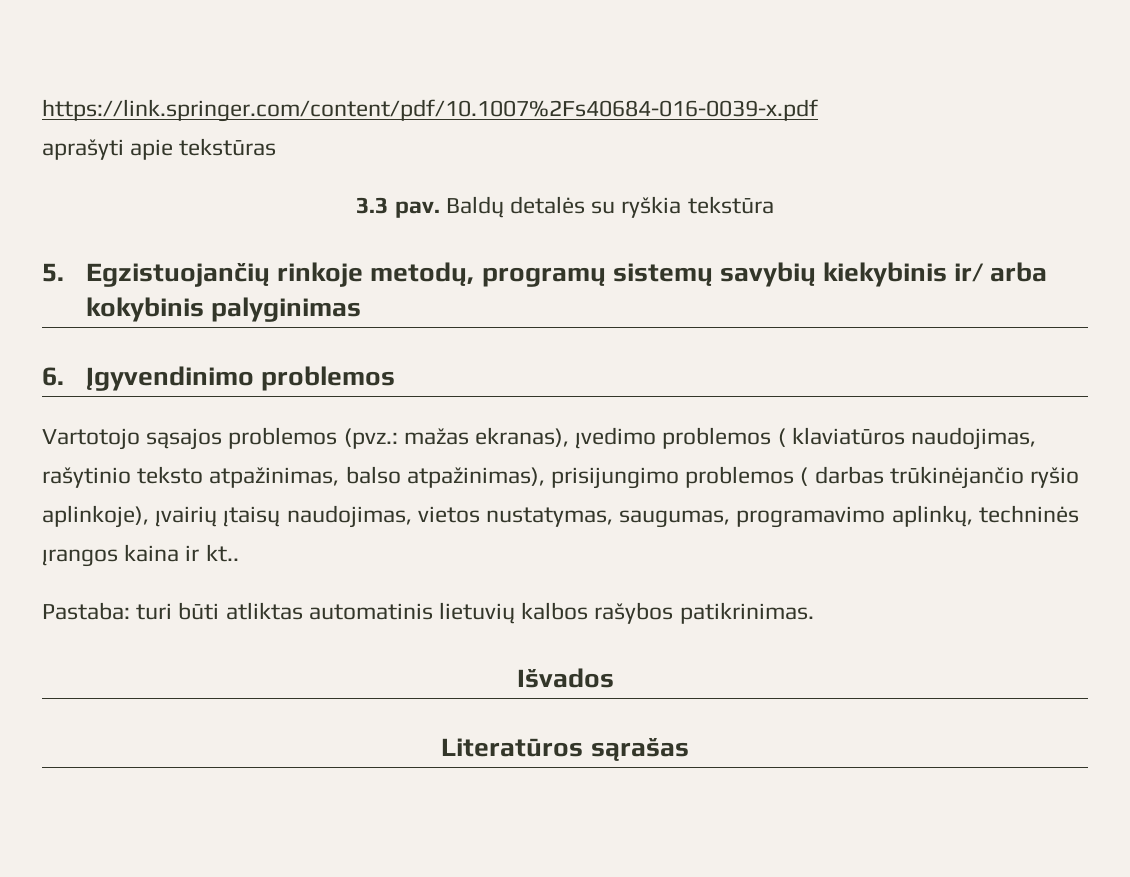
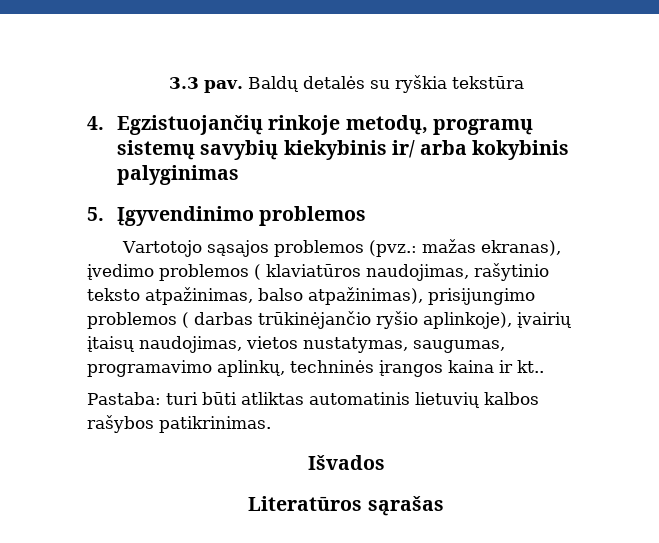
- https://link.springer.com/content/pdf/10.1007%2Fs40684-016-0039-x.pdf
- aprašyti apie tekstūras
- 5. Egzistuojančių rinkoje metodų, programų sistemų savybių kiekybinis ir/ arba kokybinis palyginimas
+ 4. Egzistuojančių rinkoje metodų, programų sistemų savybių kiekybinis ir/ arba kokybinis palyginimas
- 6. Įgyvendinimo problemos
+ 5. Įgyvendinimo problemos

